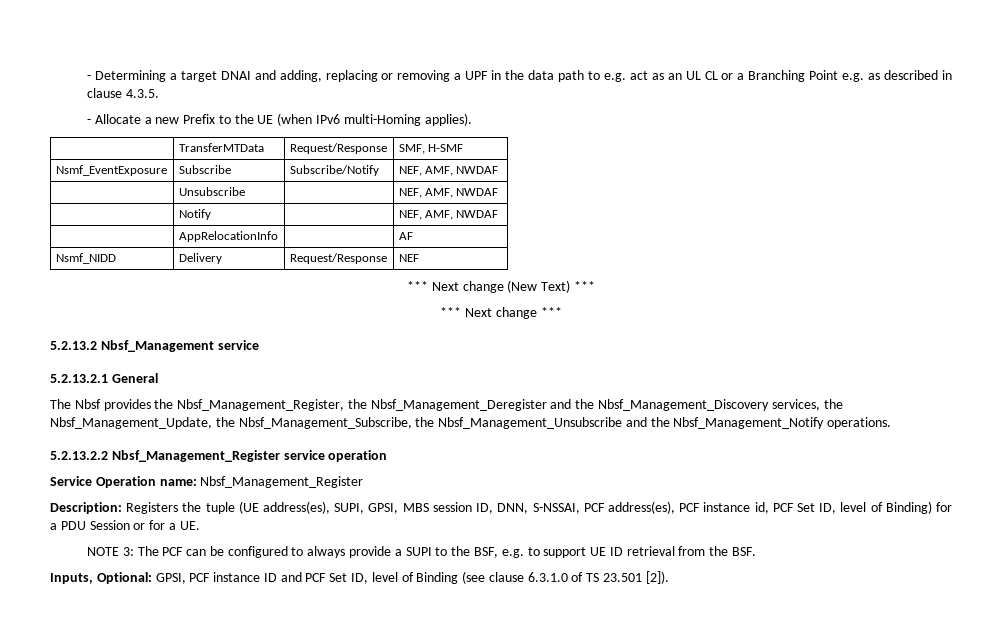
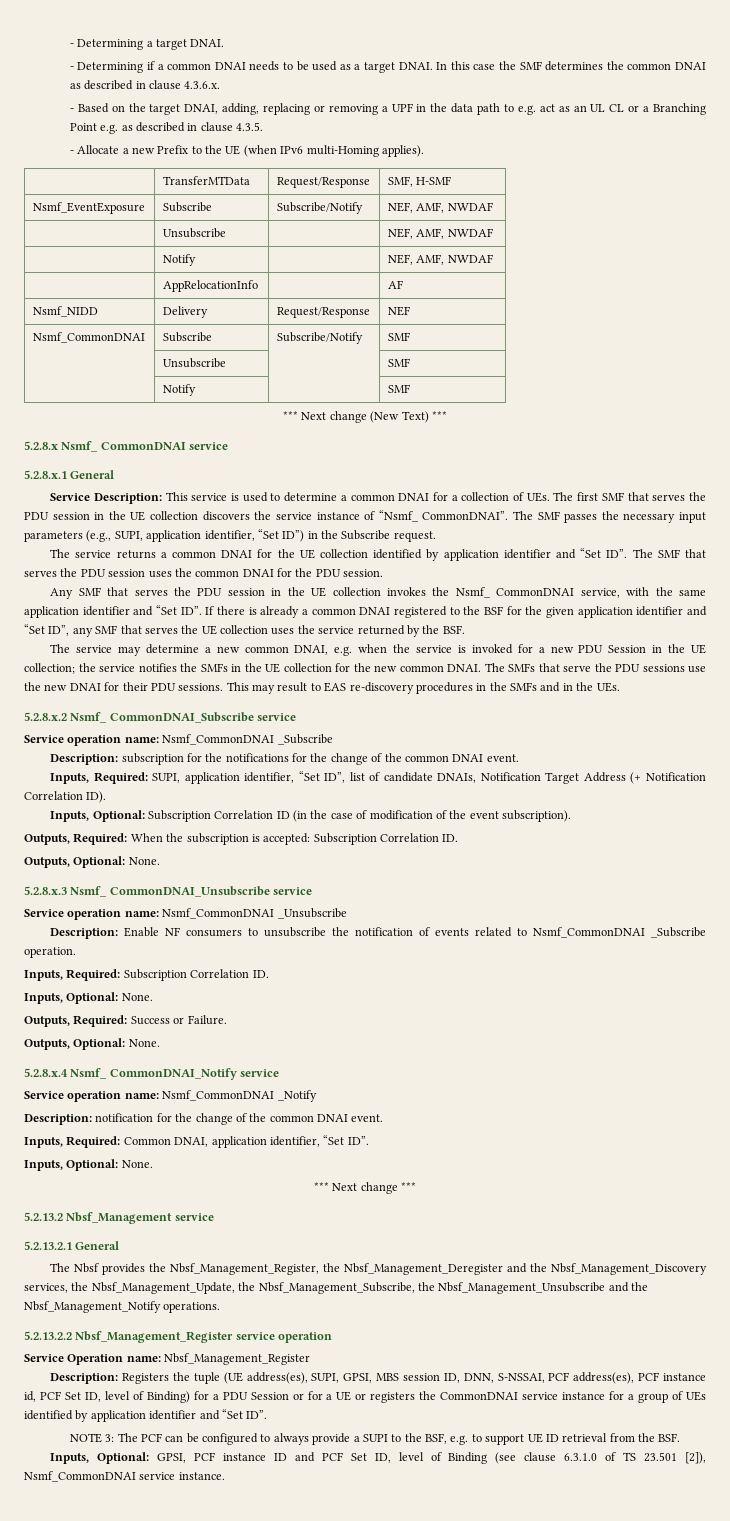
- - Determining a target DNAI and adding, replacing or removing a UPF in the data path to e.g. act as an UL CL or a Branching Point e.g. as described in clause 4.3.5.
+ - Determining a target DNAI.
+ - Determining if a common DNAI needs to be used as a target DNAI. In this case the SMF determines the common DNAI as described in clause 4.3.6.x.
+ - Based on the target DNAI, adding, replacing or removing a UPF in the data path to e.g. act as an UL CL or a Branching Point e.g. as described in clause 4.3.5.
+ Nsmf_CommonDNAI | Subscribe | Subscribe/Notify | SMF
+ | Unsubscribe | | SMF
+ | Notify | | SMF
+ 5.2.8.x Nsmf_ CommonDNAI service
+ 5.2.8.x.1 General
+ Service Description: This service is used to determine a common DNAI for a collection of UEs. The first SMF that serves the PDU session in the UE collection discovers the service instance of “Nsmf_ CommonDNAI”. The SMF passes the necessary input parameters (e.g., SUPI, application identifier, “Set ID”) in the Subscribe request.
+ The service returns a common DNAI for the UE collection identified by application identifier and “Set ID”. The SMF that serves the PDU session uses the common DNAI for the PDU session.
+ Any SMF that serves the PDU session in the UE collection invokes the Nsmf_ CommonDNAI service, with the same application identifier and “Set ID”. If there is already a common DNAI registered to the BSF for the given application identifier and “Set ID”, any SMF that serves the UE collection uses the service returned by the BSF.
+ The service may determine a new common DNAI, e.g. when the service is invoked for a new PDU Session in the UE collection; the service notifies the SMFs in the UE collection for the new common DNAI. The SMFs that serve the PDU sessions use the new DNAI for their PDU sessions. This may result to EAS re-discovery procedures in the SMFs and in the UEs.
+ 5.2.8.x.2 Nsmf_ CommonDNAI_Subscribe service
+ Service operation name: Nsmf_CommonDNAI _Subscribe
+ Description: subscription for the notifications for the change of the common DNAI event.
+ Inputs, Required: SUPI, application identifier, “Set ID”, list of candidate DNAIs, Notification Target Address (+ Notification Correlation ID).
+ Inputs, Optional: Subscription Correlation ID (in the case of modification of the event subscription).
+ Outputs, Required: When the subscription is accepted: Subscription Correlation ID.
+ Outputs, Optional: None.
+ 5.2.8.x.3 Nsmf_ CommonDNAI_Unsubscribe service
+ Service operation name: Nsmf_CommonDNAI _Unsubscribe
+ Description: Enable NF consumers to unsubscribe the notification of events related to Nsmf_CommonDNAI _Subscribe operation.
+ Inputs, Required: Subscription Correlation ID.
+ Inputs, Optional: None.
+ Outputs, Required: Success or Failure.
+ Outputs, Optional: None.
+ 5.2.8.x.4 Nsmf_ CommonDNAI_Notify service
+ Service operation name: Nsmf_CommonDNAI _Notify
+ Description: notification for the change of the common DNAI event.
+ Inputs, Required: Common DNAI, application identifier, “Set ID”.
+ Inputs, Optional: None.
- Description: Registers the tuple (UE address(es), SUPI, GPSI, MBS session ID, DNN, S-NSSAI, PCF address(es), PCF instance id, PCF Set ID, level of Binding) for a PDU Session or for a UE.
+ Description: Registers the tuple (UE address(es), SUPI, GPSI, MBS session ID, DNN, S-NSSAI, PCF address(es), PCF instance id, PCF Set ID, level of Binding) for a PDU Session or for a UE or registers the CommonDNAI service instance for a group of UEs identified by application identifier and “Set ID”.
- Inputs, Optional: GPSI, PCF instance ID and PCF Set ID, level of Binding (see clause 6.3.1.0 of TS 23.501 [2]).
+ Inputs, Optional: GPSI, PCF instance ID and PCF Set ID, level of Binding (see clause 6.3.1.0 of TS 23.501 [2]), Nsmf_CommonDNAI service instance.

